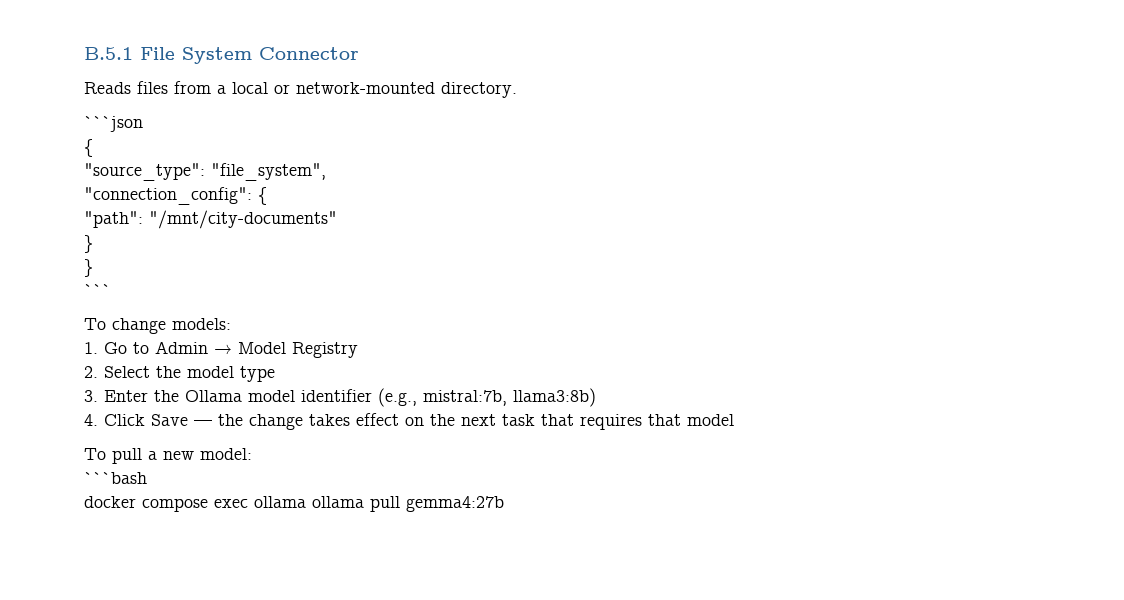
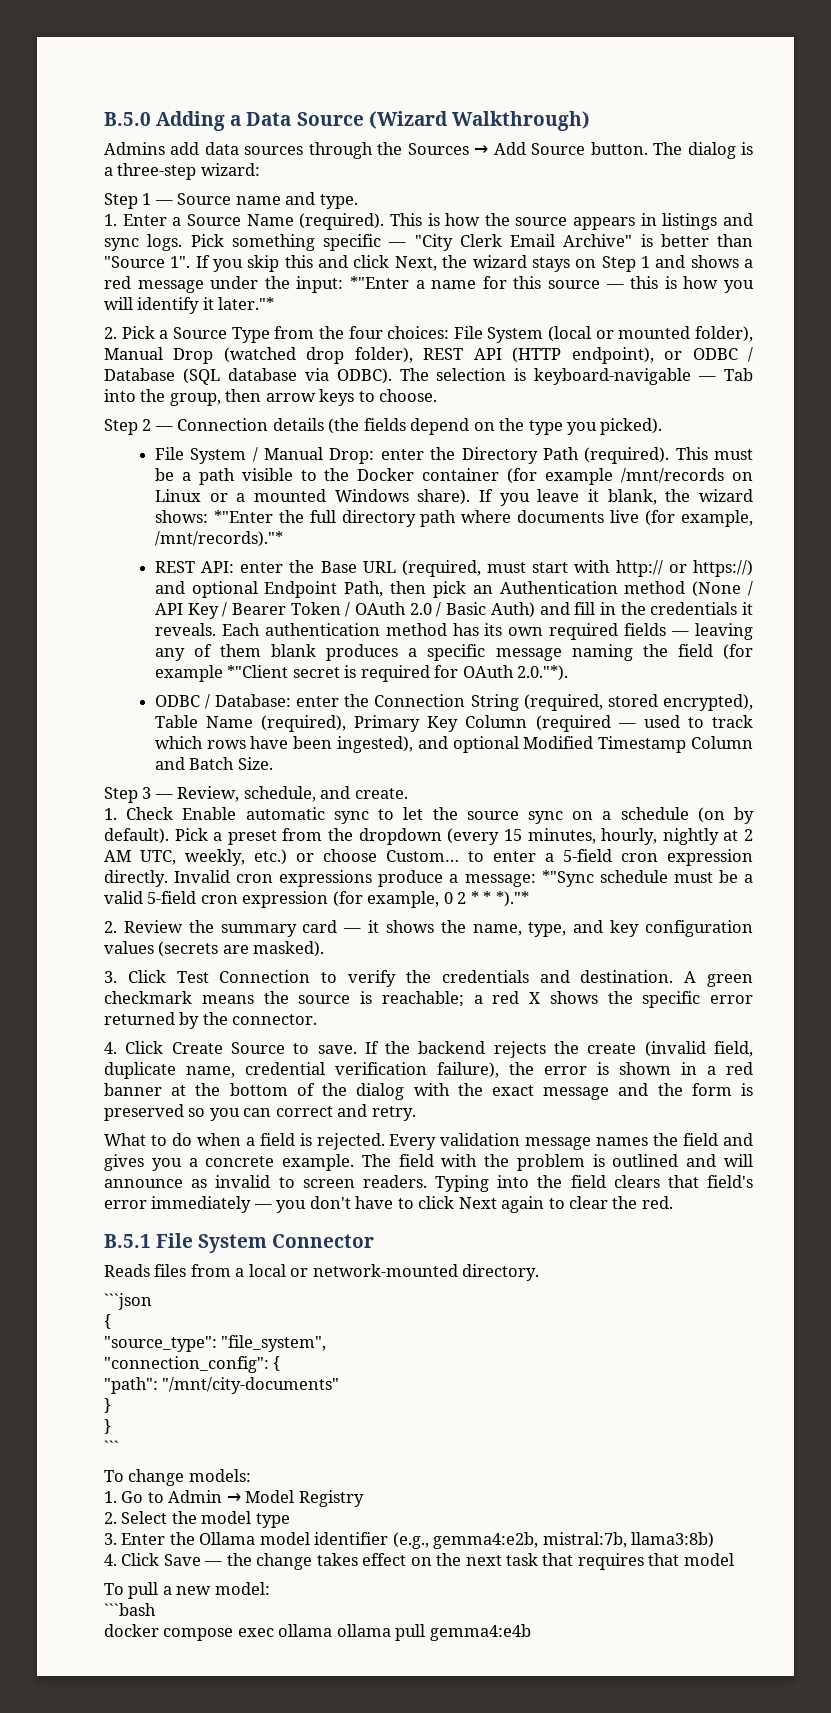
+ B.5.0 Adding a Data Source (Wizard Walkthrough)
+ Admins add data sources through the Sources → Add Source button. The dialog is a three-step wizard:
+ Step 1 — Source name and type.
+ 1. Enter a Source Name (required). This is how the source appears in listings and sync logs. Pick something specific — "City Clerk Email Archive" is better than "Source 1". If you skip this and click Next, the wizard stays on Step 1 and shows a red message under the input: *"Enter a name for this source — this is how you will identify it later."*
+ 2. Pick a Source Type from the four choices: File System (local or mounted folder), Manual Drop (watched drop folder), REST API (HTTP endpoint), or ODBC / Database (SQL database via ODBC). The selection is keyboard-navigable — Tab into the group, then arrow keys to choose.
+ Step 2 — Connection details (the fields depend on the type you picked).
+ File System / Manual Drop: enter the Directory Path (required). This must be a path visible to the Docker container (for example /mnt/records on Linux or a mounted Windows share). If you leave it blank, the wizard shows: *"Enter the full directory path where documents live (for example, /mnt/records)."*
+ REST API: enter the Base URL (required, must start with http:// or https://) and optional Endpoint Path, then pick an Authentication method (None / API Key / Bearer Token / OAuth 2.0 / Basic Auth) and fill in the credentials it reveals. Each authentication method has its own required fields — leaving any of them blank produces a specific message naming the field (for example *"Client secret is required for OAuth 2.0."*).
+ ODBC / Database: enter the Connection String (required, stored encrypted), Table Name (required), Primary Key Column (required — used to track which rows have been ingested), and optional Modified Timestamp Column and Batch Size.
+ Step 3 — Review, schedule, and create.
+ 1. Check Enable automatic sync to let the source sync on a schedule (on by default). Pick a preset from the dropdown (every 15 minutes, hourly, nightly at 2 AM UTC, weekly, etc.) or choose Custom… to enter a 5-field cron expression directly. Invalid cron expressions produce a message: *"Sync schedule must be a valid 5-field cron expression (for example, 0 2 * * *)."*
+ 2. Review the summary card — it shows the name, type, and key configuration values (secrets are masked).
+ 3. Click Test Connection to verify the credentials and destination. A green checkmark means the source is reachable; a red X shows the specific error returned by the connector.
+ 4. Click Create Source to save. If the backend rejects the create (invalid field, duplicate name, credential verification failure), the error is shown in a red banner at the bottom of the dialog with the exact message and the form is preserved so you can correct and retry.
+ What to do when a field is rejected. Every validation message names the field and gives you a concrete example. The field with the problem is outlined and will announce as invalid to screen readers. Typing into the field clears that field's error immediately — you don't have to click Next again to clear the red.
- 3. Enter the Ollama model identifier (e.g., mistral:7b, llama3:8b)
+ 3. Enter the Ollama model identifier (e.g., gemma4:e2b, mistral:7b, llama3:8b)
- docker compose exec ollama ollama pull gemma4:27b
+ docker compose exec ollama ollama pull gemma4:e4b

